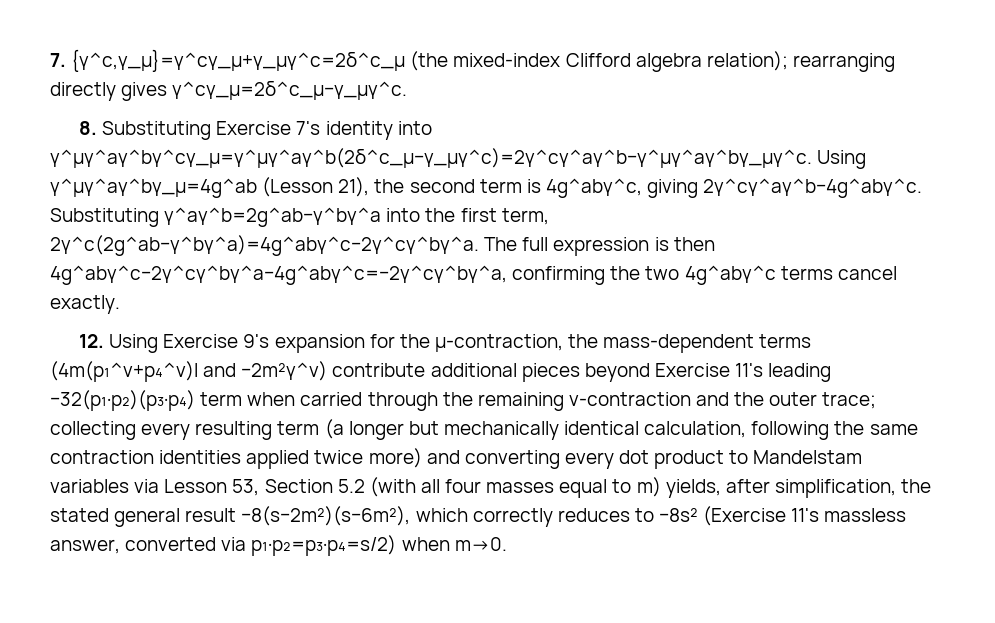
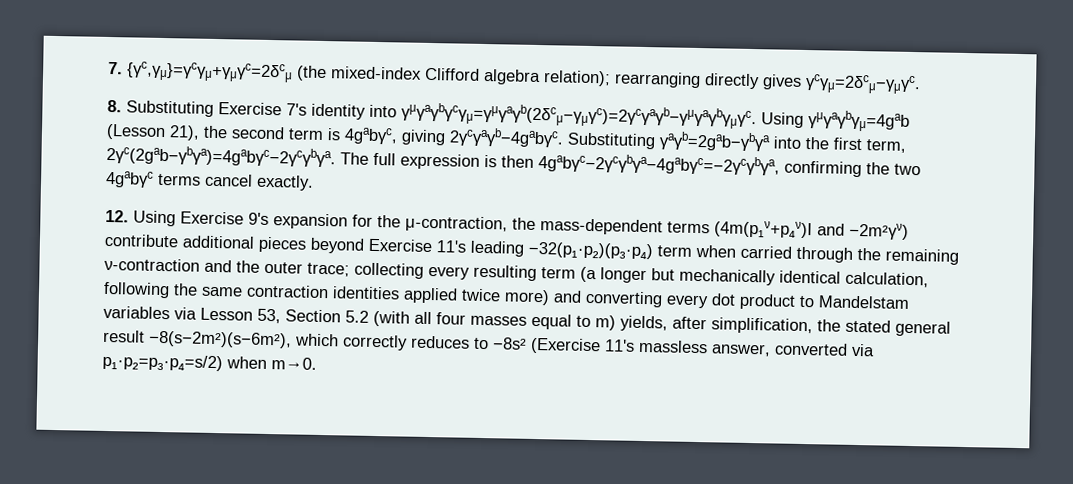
- 7. {γ^c,γ_μ}=γ^cγ_μ+γ_μγ^c=2δ^c_μ (the mixed-index Clifford algebra relation); rearranging directly gives γ^cγ_μ=2δ^c_μ−γ_μγ^c.
+ 7. {γc,γμ}=γcγμ+γμγc=2δcμ (the mixed-index Clifford algebra relation); rearranging directly gives γcγμ=2δcμ−γμγc.
- 8. Substituting Exercise 7's identity into γ^μγ^aγ^bγ^cγ_μ=γ^μγ^aγ^b(2δ^c_μ−γ_μγ^c)=2γ^cγ^aγ^b−γ^μγ^aγ^bγ_μγ^c. Using γ^μγ^aγ^bγ_μ=4g^ab (Lesson 21), the second term is 4g^abγ^c, giving 2γ^cγ^aγ^b−4g^abγ^c. Substituting γ^aγ^b=2g^ab−γ^bγ^a into the first term, 2γ^c(2g^ab−γ^bγ^a)=4g^abγ^c−2γ^cγ^bγ^a.
+ 8. Substituting Exercise 7's identity into γμγaγbγcγμ=γμγaγb(2δcμ−γμγc)=2γcγaγb−γμγaγbγμγc. Using γμγaγbγμ=4gab (Lesson 21), the second term is 4gabγc, giving 2γcγaγb−4gabγc. Substituting γaγb=2gab−γbγa into the first term, 2γc(2gab−γbγa)=4gabγc−2γcγbγa.
- The full expression is then 4g^abγ^c−2γ^cγ^bγ^a−4g^abγ^c=−2γ^cγ^bγ^a, confirming the two 4g^abγ^c terms cancel exactly.
+ The full expression is then 4gabγc−2γcγbγa−4gabγc=−2γcγbγa, confirming the two 4gabγc terms cancel exactly.
- 12. Using Exercise 9's expansion for the μ-contraction, the mass-dependent terms (4m(p₁^ν+p₄^ν)I and −2m²γ^ν) contribute additional pieces beyond Exercise 11's leading −32(p₁·p₂)(p₃·p₄) term when carried through the remaining ν-contraction and the outer trace;
+ 12. Using Exercise 9's expansion for the μ-contraction, the mass-dependent terms (4m(p₁ν+p₄ν)I and −2m²γν) contribute additional pieces beyond Exercise 11's leading −32(p₁·p₂)(p₃·p₄) term when carried through the remaining ν-contraction and the outer trace;

